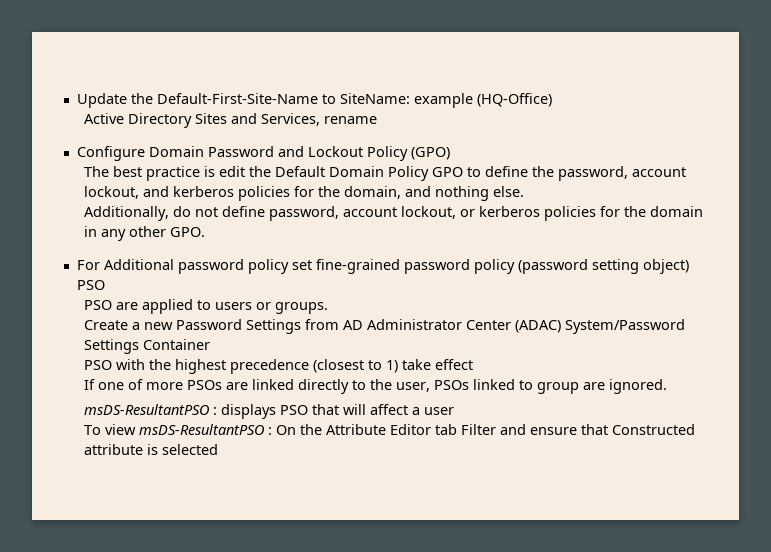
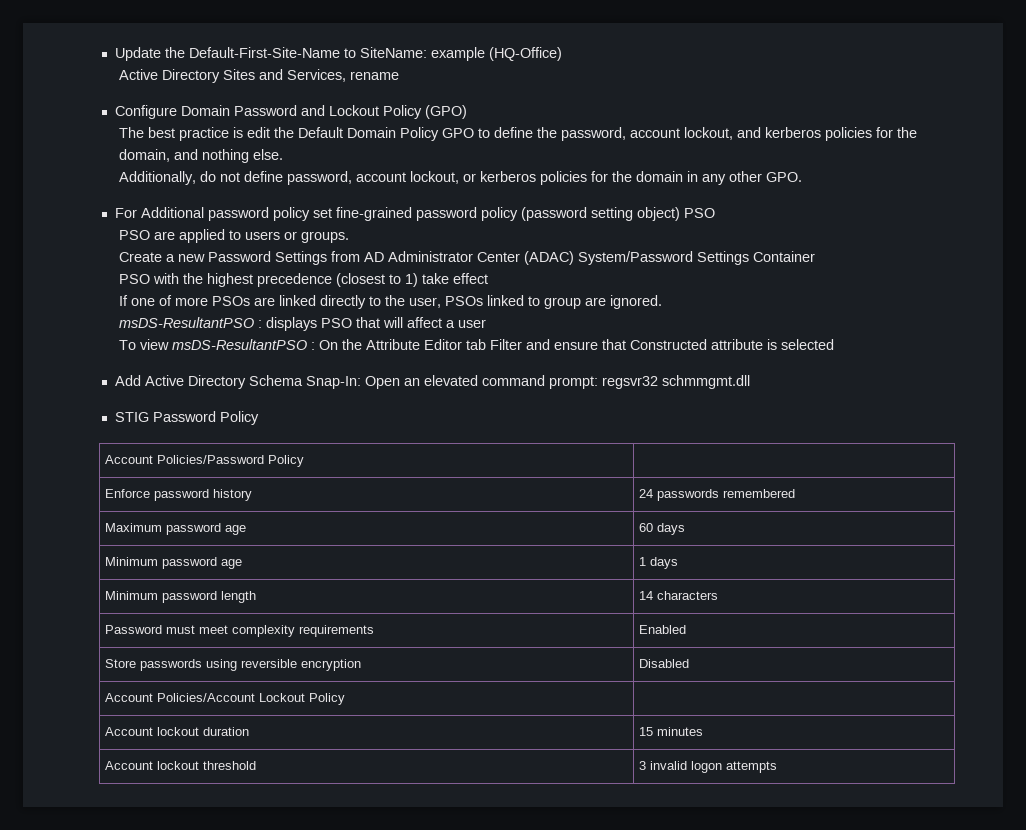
+ Add Active Directory Schema Snap-In: Open an elevated command prompt: regsvr32 schmmgmt.dll
+ STIG Password Policy
+ Account Policies/Password Policy |
+ Enforce password history | 24 passwords remembered
+ Maximum password age | 60 days
+ Minimum password age | 1 days
+ Minimum password length | 14 characters
+ Password must meet complexity requirements | Enabled
+ Store passwords using reversible encryption | Disabled
+ Account Policies/Account Lockout Policy |
+ Account lockout duration | 15 minutes
+ Account lockout threshold | 3 invalid logon attempts

